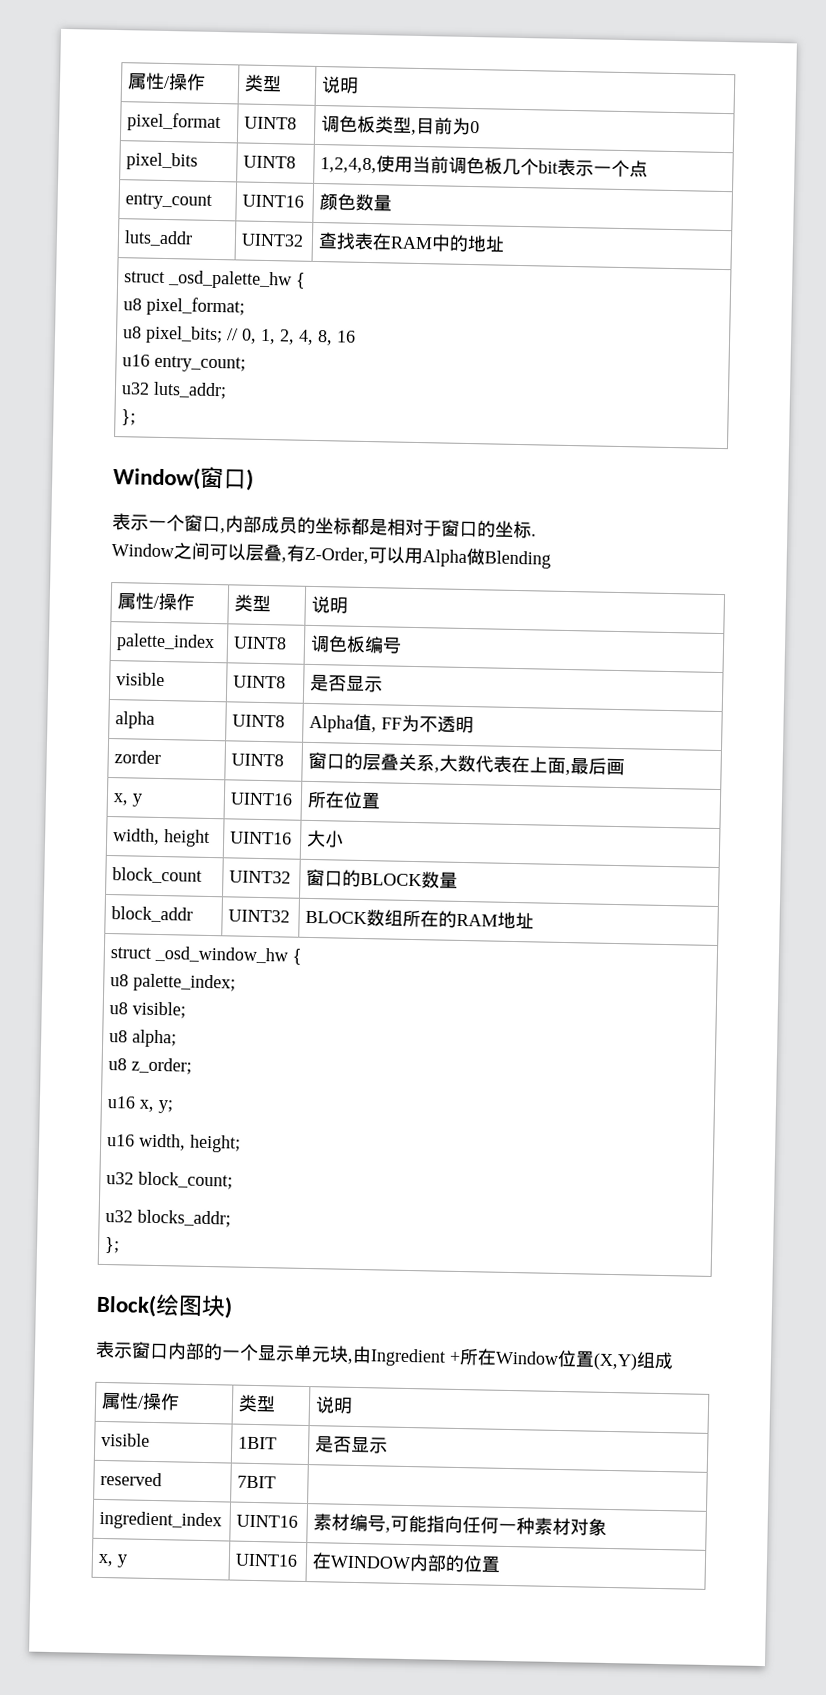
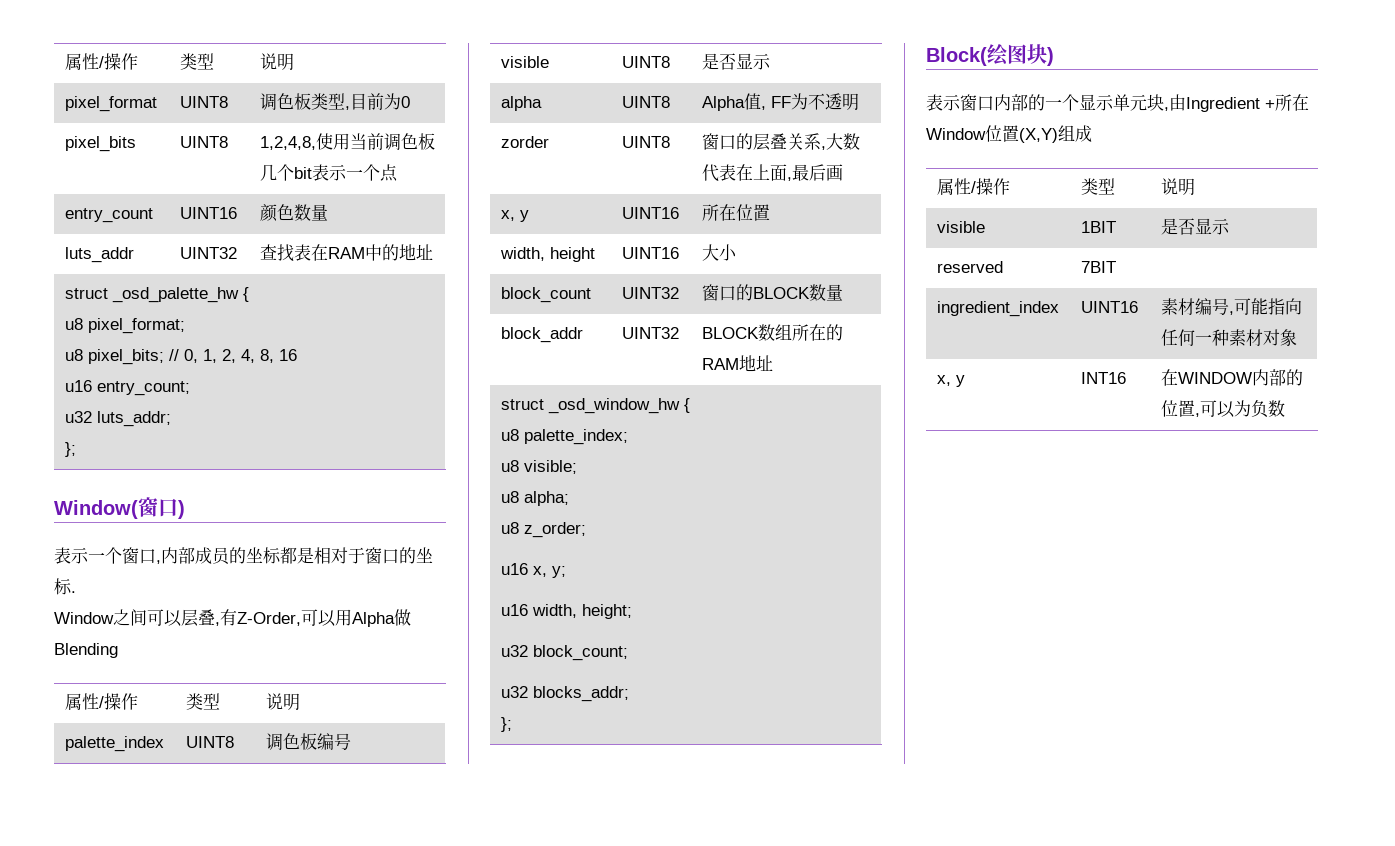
- x, y | UINT16 | 在WINDOW内部的位置
+ x, y | INT16 | 在WINDOW内部的位置,可以为负数

